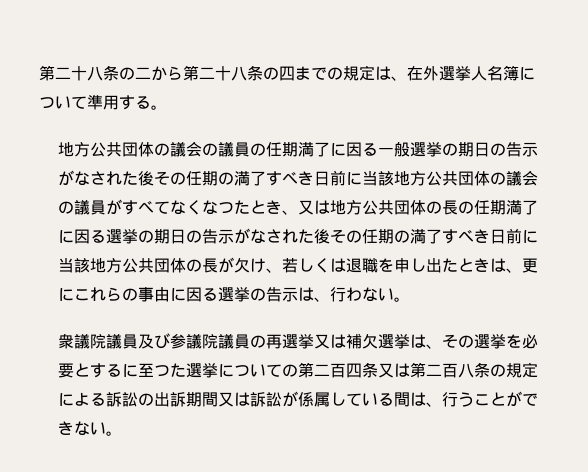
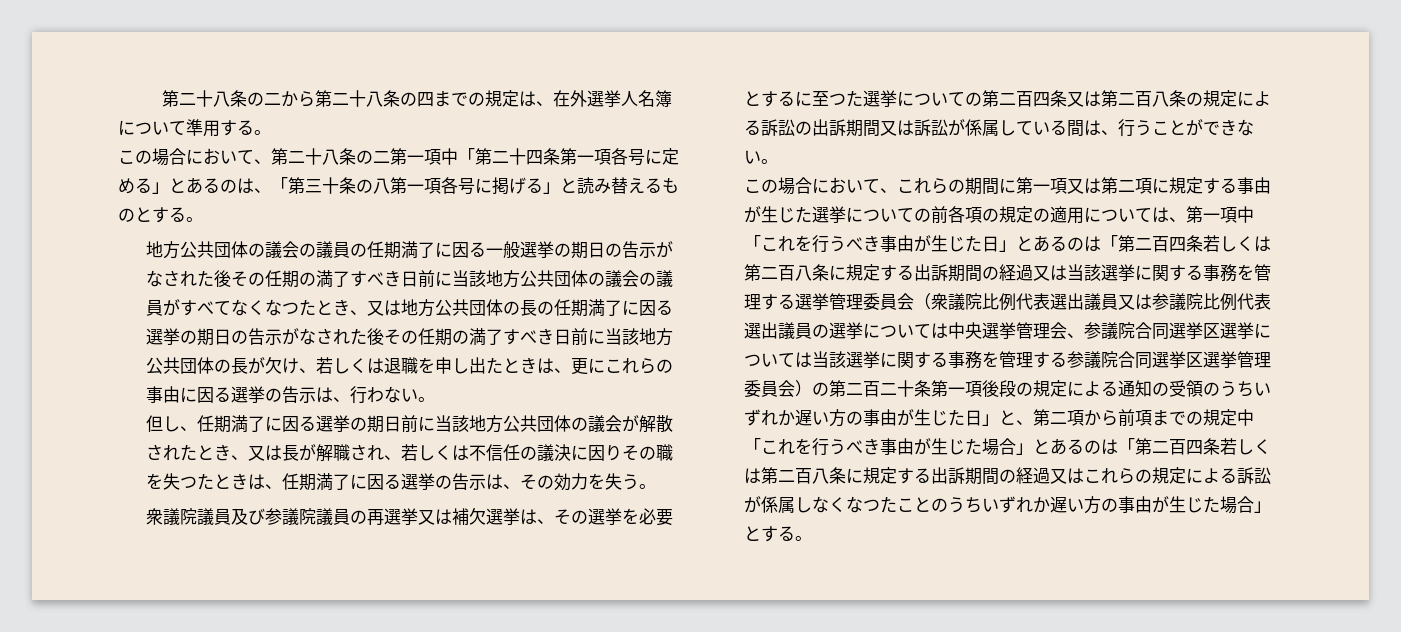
+ この場合において、第二十八条の二第一項中「第二十四条第一項各号に定める」とあるのは、「第三十条の八第一項各号に掲げる」と読み替えるものとする。
+ 但し、任期満了に因る選挙の期日前に当該地方公共団体の議会が解散されたとき、又は長が解職され、若しくは不信任の議決に因りその職を失つたときは、任期満了に因る選挙の告示は、その効力を失う。
+ この場合において、これらの期間に第一項又は第二項に規定する事由が生じた選挙についての前各項の規定の適用については、第一項中「これを行うべき事由が生じた日」とあるのは「第二百四条若しくは第二百八条に規定する出訴期間の経過又は当該選挙に関する事務を管理する選挙管理委員会（衆議院比例代表選出議員又は参議院比例代表選出議員の選挙については中央選挙管理会、参議院合同選挙区選挙については当該選挙に関する事務を管理する参議院合同選挙区選挙管理委員会）の第二百二十条第一項後段の規定による通知の受領のうちいずれか遅い方の事由が生じた日」と、第二項から前項までの規定中「これを行うべき事由が生じた場合」とあるのは「第二百四条若しくは第二百八条に規定する出訴期間の経過又はこれらの規定による訴訟が係属しなくなつたことのうちいずれか遅い方の事由が生じた場合」とする。

